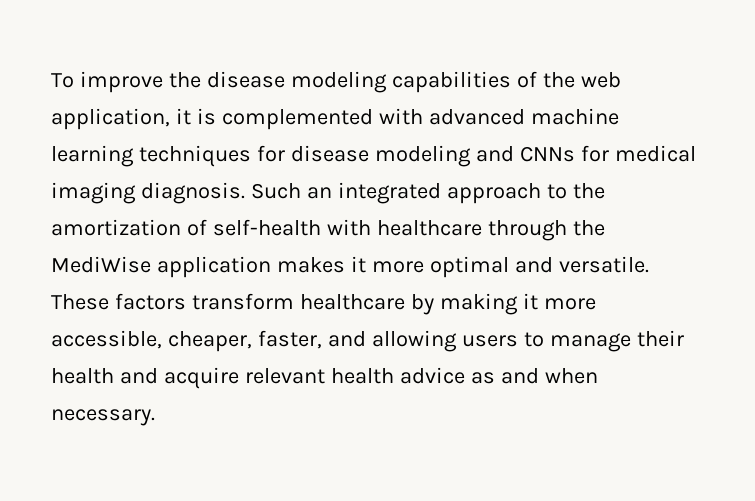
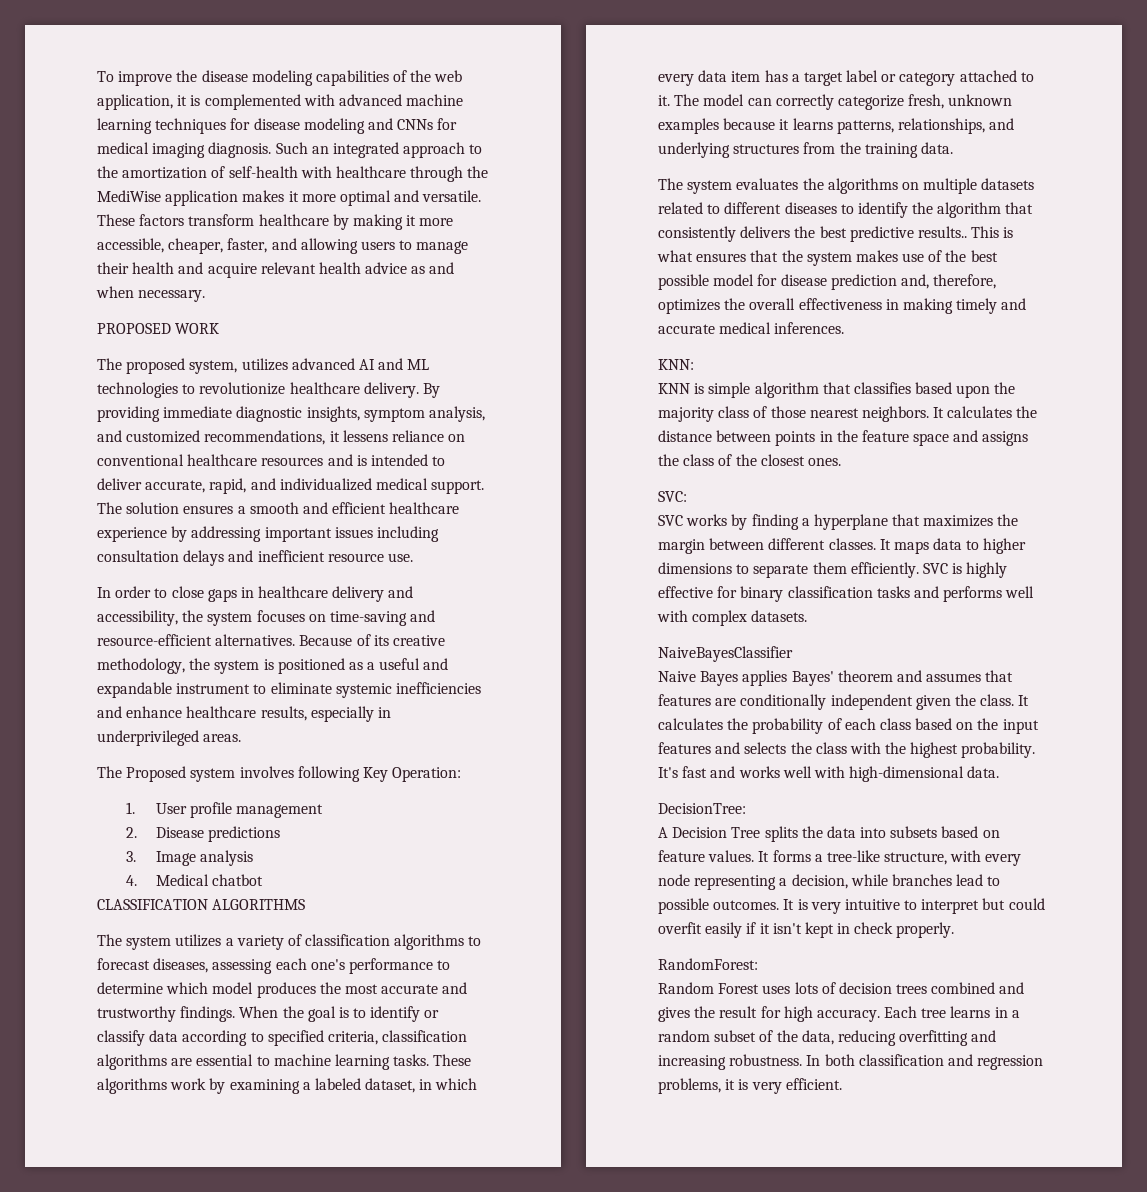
+ PROPOSED WORK
+ The proposed system, utilizes advanced AI and ML technologies to revolutionize healthcare delivery. By providing immediate diagnostic insights, symptom analysis, and customized recommendations, it lessens reliance on conventional healthcare resources and is intended to deliver accurate, rapid, and individualized medical support. The solution ensures a smooth and efficient healthcare experience by addressing important issues including consultation delays and inefficient resource use.
+ In order to close gaps in healthcare delivery and accessibility, the system focuses on time-saving and resource-efficient alternatives. Because of its creative methodology, the system is positioned as a useful and expandable instrument to eliminate systemic inefficiencies and enhance healthcare results, especially in underprivileged areas.
+ The Proposed system involves following Key Operation:
+ 1. User profile management
+ 2. Disease predictions
+ 3. Image analysis
+ 4. Medical chatbot
+ CLASSIFICATION ALGORITHMS
+ The system utilizes a variety of classification algorithms to forecast diseases, assessing each one's performance to determine which model produces the most accurate and trustworthy findings. When the goal is to identify or classify data according to specified criteria, classification algorithms are essential to machine learning tasks. These algorithms work by examining a labeled dataset, in which every data item has a target label or category attached to it. The model can correctly categorize fresh, unknown examples because it learns patterns, relationships, and underlying structures from the training data.
+ The system evaluates the algorithms on multiple datasets related to different diseases to identify the algorithm that consistently delivers the best predictive results.. This is what ensures that the system makes use of the best possible model for disease prediction and, therefore, optimizes the overall effectiveness in making timely and accurate medical inferences.
+ KNN:
+ KNN is simple algorithm that classifies based upon the majority class of those nearest neighbors. It calculates the distance between points in the feature space and assigns the class of the closest ones.
+ SVC:
+ SVC works by finding a hyperplane that maximizes the margin between different classes. It maps data to higher dimensions to separate them efficiently. SVC is highly effective for binary classification tasks and performs well with complex datasets.
+ NaiveBayesClassifier
+ Naive Bayes applies Bayes' theorem and assumes that features are conditionally independent given the class. It calculates the probability of each class based on the input features and selects the class with the highest probability. It's fast and works well with high-dimensional data.
+ DecisionTree:
+ A Decision Tree splits the data into subsets based on feature values. It forms a tree-like structure, with every node representing a decision, while branches lead to possible outcomes. It is very intuitive to interpret but could overfit easily if it isn't kept in check properly.
+ RandomForest:
+ Random Forest uses lots of decision trees combined and gives the result for high accuracy. Each tree learns in a random subset of the data, reducing overfitting and increasing robustness. In both classification and regression problems, it is very efficient.

